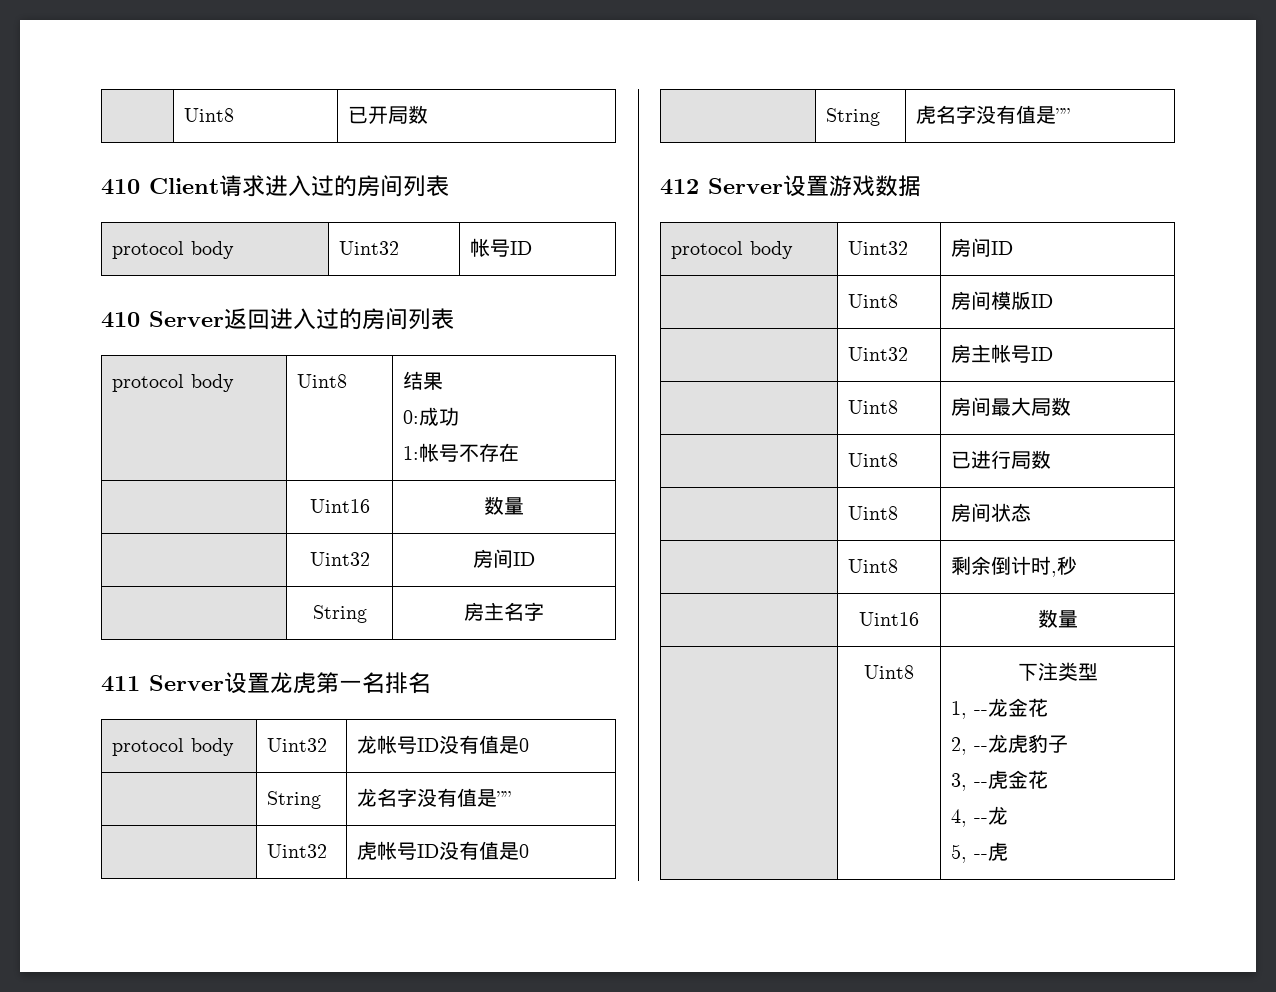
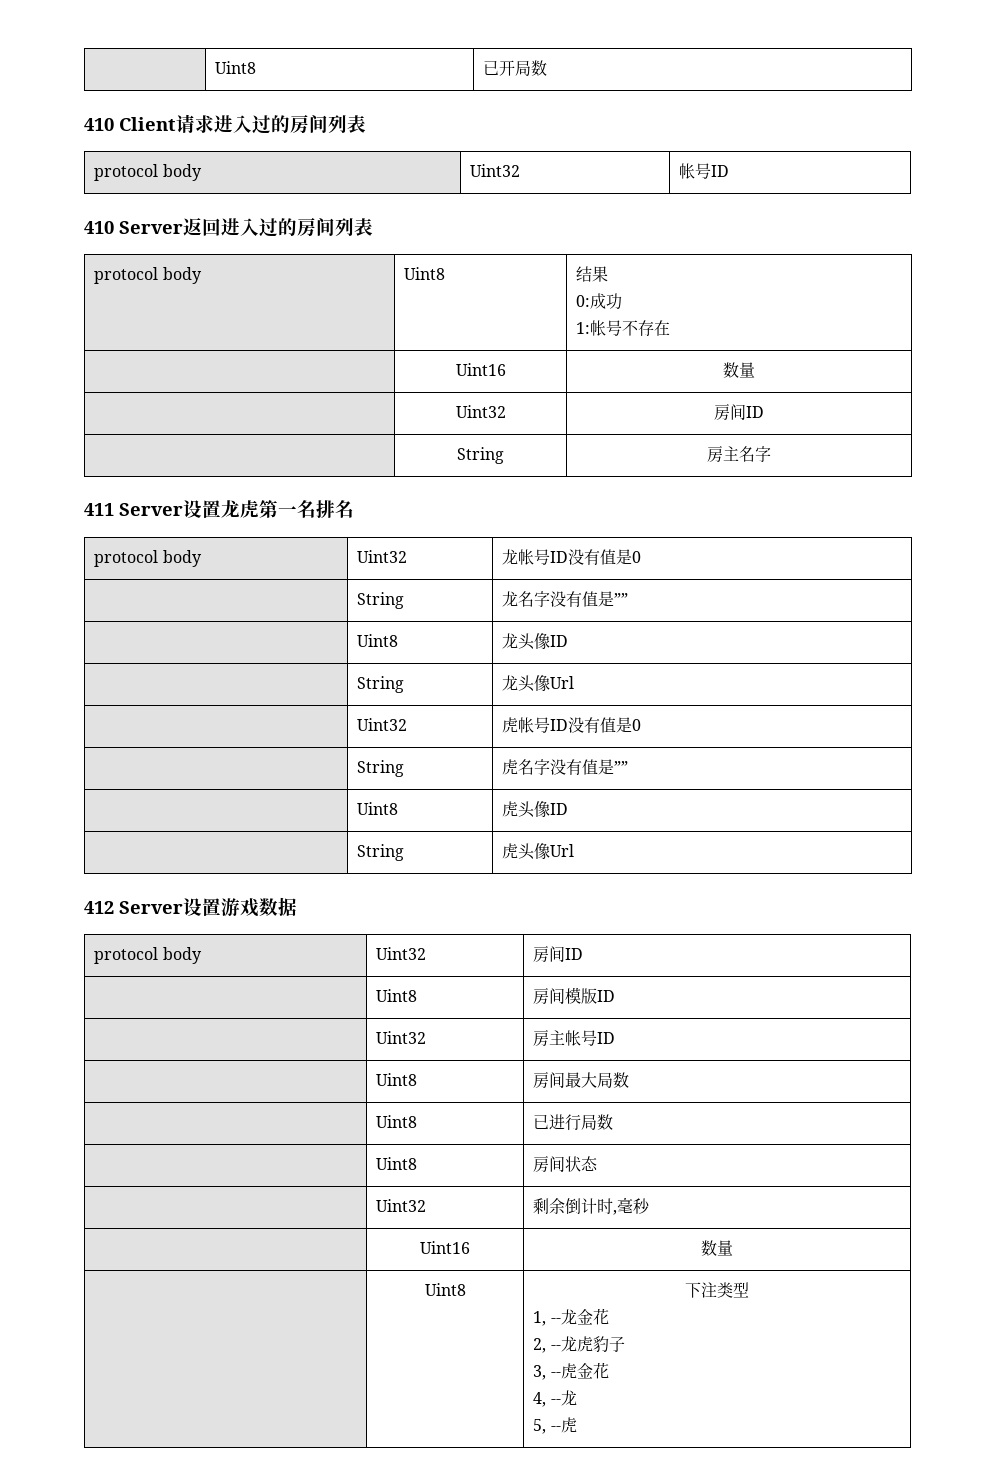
+ | Uint8 | 龙头像ID
+ | String | 龙头像Url
+ | Uint8 | 虎头像ID
+ | String | 虎头像Url
- | Uint8 | 剩余倒计时,秒
+ | Uint32 | 剩余倒计时,毫秒

